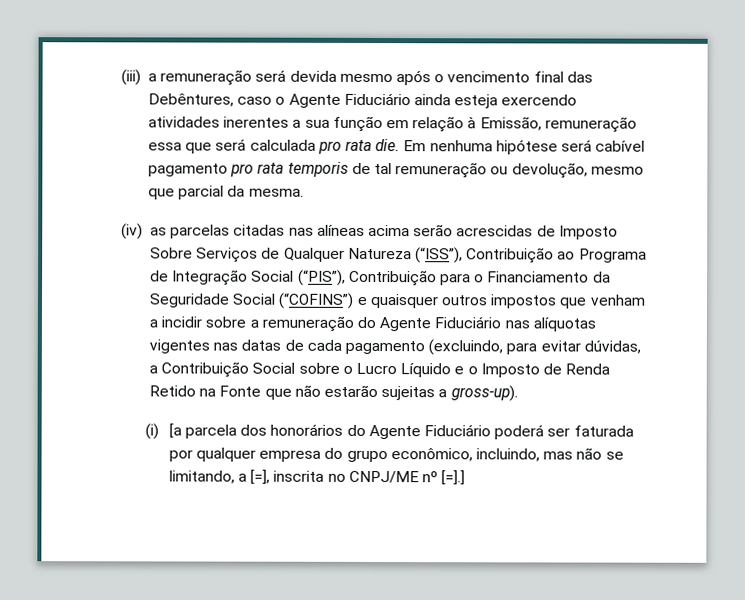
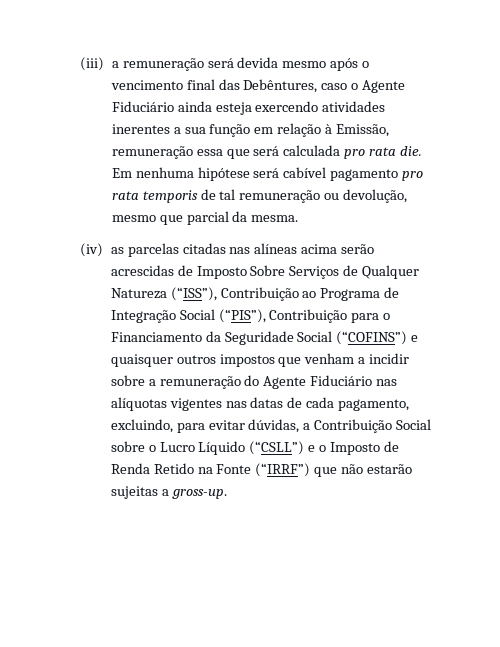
- (iv) as parcelas citadas nas alíneas acima serão acrescidas de Imposto Sobre Serviços de Qualquer Natureza (“ISS”), Contribuição ao Programa de Integração Social (“PIS”), Contribuição para o Financiamento da Seguridade Social (“COFINS”) e quaisquer outros impostos que venham a incidir sobre a remuneração do Agente Fiduciário nas alíquotas vigentes nas datas de cada pagamento (excluindo, para evitar dúvidas, a Contribuição Social sobre o Lucro Líquido e o Imposto de Renda Retido na Fonte que não estarão sujeitas a gross-up).
- (i) [a parcela dos honorários do Agente Fiduciário poderá ser faturada por qualquer empresa do grupo econômico, incluindo, mas não se limitando, a [=], inscrita no CNPJ/ME nº [=].]
+ (iv) as parcelas citadas nas alíneas acima serão acrescidas de Imposto Sobre Serviços de Qualquer Natureza (“ISS”), Contribuição ao Programa de Integração Social (“PIS”), Contribuição para o Financiamento da Seguridade Social (“COFINS”) e quaisquer outros impostos que venham a incidir sobre a remuneração do Agente Fiduciário nas alíquotas vigentes nas datas de cada pagamento, excluindo, para evitar dúvidas, a Contribuição Social sobre o Lucro Líquido (“CSLL”) e o Imposto de Renda Retido na Fonte (“IRRF”) que não estarão sujeitas a gross-up.

